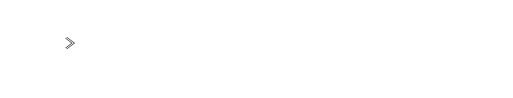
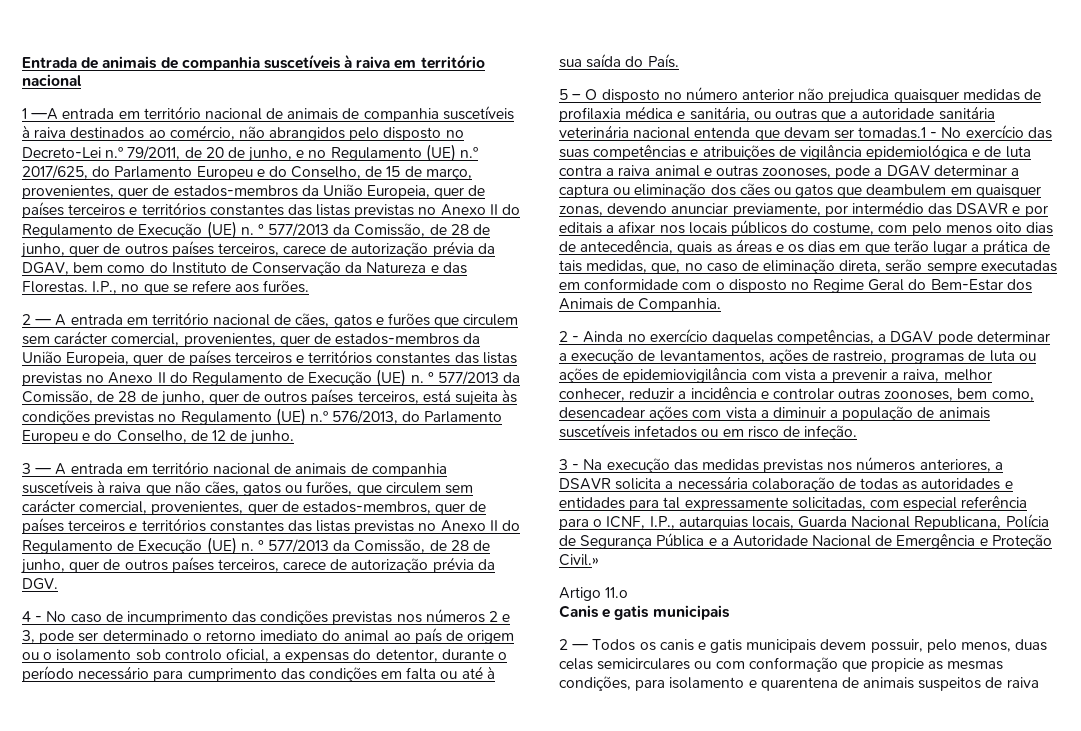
- »
+ Entrada de animais de companhia suscetíveis à raiva em território nacional
+ 1 —A entrada em território nacional de animais de companhia suscetíveis à raiva destinados ao comércio, não abrangidos pelo disposto no Decreto-Lei n.º 79/2011, de 20 de junho, e no Regulamento (UE) n.º 2017/625, do Parlamento Europeu e do Conselho, de 15 de março, provenientes, quer de estados-membros da União Europeia, quer de países terceiros e territórios constantes das listas previstas no Anexo II do Regulamento de Execução (UE) n. ° 577/2013 da Comissão, de 28 de junho, quer de outros países terceiros, carece de autorização prévia da DGAV, bem como do Instituto de Conservação da Natureza e das Florestas. I.P., no que se refere aos furões.
+ 2 — A entrada em território nacional de cães, gatos e furões que circulem sem carácter comercial, provenientes, quer de estados-membros da União Europeia, quer de países terceiros e territórios constantes das listas previstas no Anexo II do Regulamento de Execução (UE) n. ° 577/2013 da Comissão, de 28 de junho, quer de outros países terceiros, está sujeita às condições previstas no Regulamento (UE) n.º 576/2013, do Parlamento Europeu e do Conselho, de 12 de junho.
+ 3 — A entrada em território nacional de animais de companhia suscetíveis à raiva que não cães, gatos ou furões, que circulem sem carácter comercial, provenientes, quer de estados-membros, quer de países terceiros e territórios constantes das listas previstas no Anexo II do Regulamento de Execução (UE) n. ° 577/2013 da Comissão, de 28 de junho, quer de outros países terceiros, carece de autorização prévia da DGV.
+ 4 - No caso de incumprimento das condições previstas nos números 2 e 3, pode ser determinado o retorno imediato do animal ao país de origem ou o isolamento sob controlo oficial, a expensas do detentor, durante o período necessário para cumprimento das condições em falta ou até à sua saída do País.
+ 5 – O disposto no número anterior não prejudica quaisquer medidas de profilaxia médica e sanitária, ou outras que a autoridade sanitária veterinária nacional entenda que devam ser tomadas.1 - No exercício das suas competências e atribuições de vigilância epidemiológica e de luta contra a raiva animal e outras zoonoses, pode a DGAV determinar a captura ou eliminação dos cães ou gatos que deambulem em quaisquer zonas, devendo anunciar previamente, por intermédio das DSAVR e por editais a afixar nos locais públicos do costume, com pelo menos oito dias de antecedência, quais as áreas e os dias em que terão lugar a prática de tais medidas, que, no caso de eliminação direta, serão sempre executadas em conformidade com o disposto no Regime Geral do Bem-Estar dos Animais de Companhia.
+ 2 - Ainda no exercício daquelas competências, a DGAV pode determinar a execução de levantamentos, ações de rastreio, programas de luta ou ações de epidemiovigilância com vista a prevenir a raiva, melhor conhecer, reduzir a incidência e controlar outras zoonoses, bem como, desencadear ações com vista a diminuir a população de animais suscetíveis infetados ou em risco de infeção.
+ 3 - Na execução das medidas previstas nos números anteriores, a DSAVR solicita a necessária colaboração de todas as autoridades e entidades para tal expressamente solicitadas, com especial referência para o ICNF, I.P., autarquias locais, Guarda Nacional Republicana, Polícia de Segurança Pública e a Autoridade Nacional de Emergência e Proteção Civil.»
+ Artigo 11.o
+ Canis e gatis municipais
+ 2 — Todos os canis e gatis municipais devem possuir, pelo menos, duas celas semicirculares ou com conformação que propicie as mesmas condições, para isolamento e quarentena de animais suspeitos de raiva

